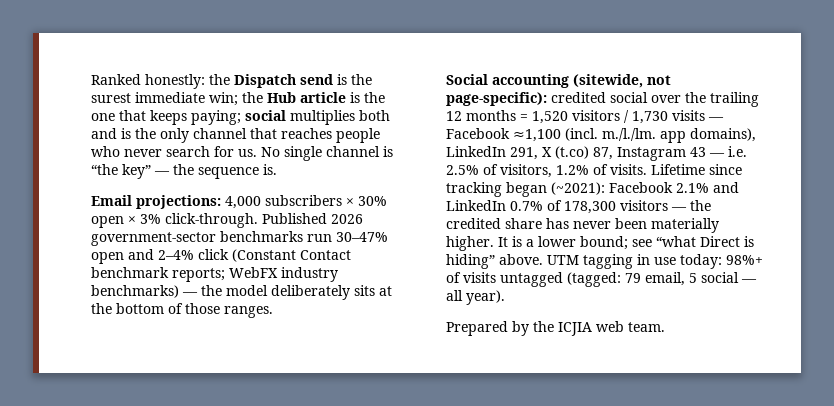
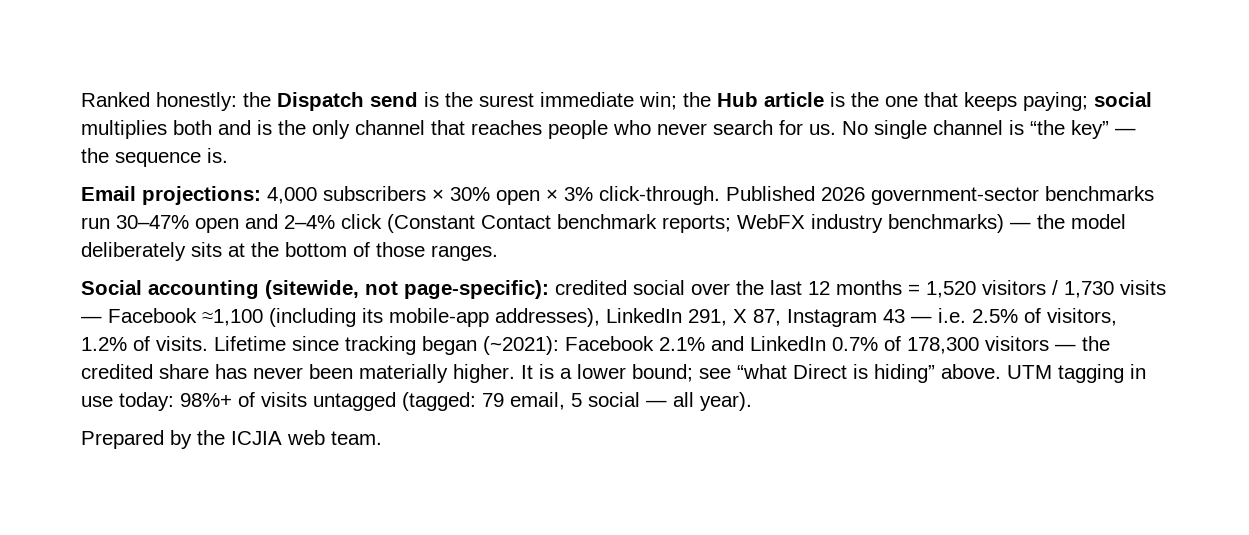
- Social accounting (sitewide, not page-specific): credited social over the trailing 12 months = 1,520 visitors / 1,730 visits — Facebook ≈1,100 (incl. m./l./lm. app domains), LinkedIn 291, X (t.co) 87, Instagram 43 — i.e. 2.5% of visitors, 1.2% of visits.
+ Social accounting (sitewide, not page-specific): credited social over the last 12 months = 1,520 visitors / 1,730 visits — Facebook ≈1,100 (including its mobile-app addresses), LinkedIn 291, X 87, Instagram 43 — i.e. 2.5% of visitors, 1.2% of visits.

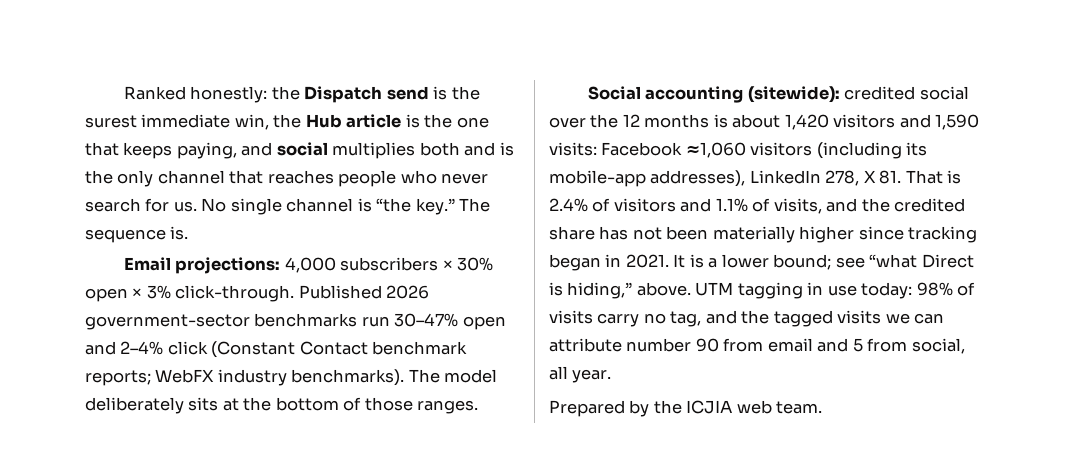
- Ranked honestly: the Dispatch send is the surest immediate win; the Hub article is the one that keeps paying; social multiplies both and is the only channel that reaches people who never search for us.
+ Ranked honestly: the Dispatch send is the surest immediate win, the Hub article is the one that keeps paying, and social multiplies both and is the only channel that reaches people who never search for us.
- No single channel is “the key” — the sequence is.
+ No single channel is “the key.” The sequence is.
- Published 2026 government-sector benchmarks run 30–47% open and 2–4% click (Constant Contact benchmark reports; WebFX industry benchmarks) — the model deliberately sits at the bottom of those ranges.
+ Published 2026 government-sector benchmarks run 30–47% open and 2–4% click (Constant Contact benchmark reports; WebFX industry benchmarks). The model deliberately sits at the bottom of those ranges.
- Social accounting (sitewide, not page-specific): credited social over the last 12 months = 1,520 visitors / 1,730 visits — Facebook ≈1,100 (including its mobile-app addresses), LinkedIn 291, X 87, Instagram 43 — i.e. 2.5% of visitors, 1.2% of visits. Lifetime since tracking began (~2021): Facebook 2.1% and LinkedIn 0.7% of 178,300 visitors — the credited share has never been materially higher.
+ Social accounting (sitewide): credited social over the 12 months is about 1,420 visitors and 1,590 visits: Facebook ≈1,060 visitors (including its mobile-app addresses), LinkedIn 278, X 81. That is 2.4% of visitors and 1.1% of visits, and the credited share has not been materially higher since tracking began in 2021.
- It is a lower bound; see “what Direct is hiding” above.
+ It is a lower bound; see “what Direct is hiding,” above.
- UTM tagging in use today: 98%+ of visits untagged (tagged: 79 email, 5 social — all year).
+ UTM tagging in use today: 98% of visits carry no tag, and the tagged visits we can attribute number 90 from email and 5 from social, all year.

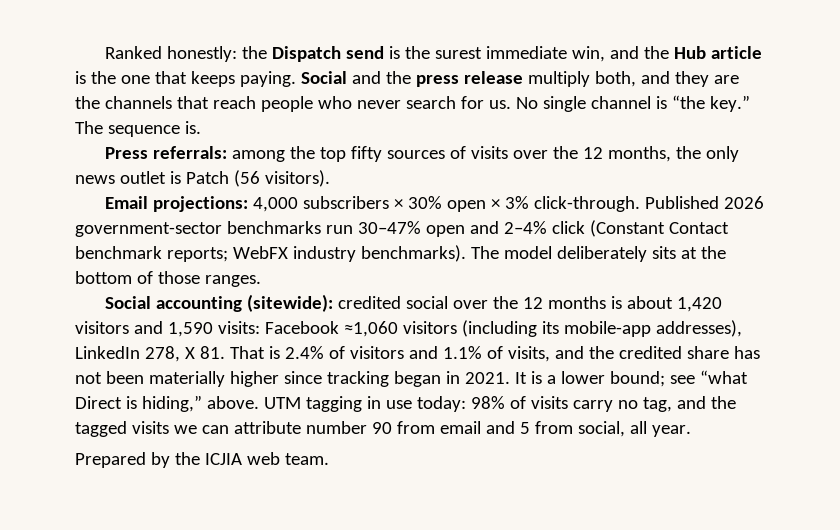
- Ranked honestly: the Dispatch send is the surest immediate win, the Hub article is the one that keeps paying, and social multiplies both and is the only channel that reaches people who never search for us.
+ Ranked honestly: the Dispatch send is the surest immediate win, and the Hub article is the one that keeps paying. Social and the press release multiply both, and they are the channels that reach people who never search for us.
+ Press referrals: among the top fifty sources of visits over the 12 months, the only news outlet is Patch (56 visitors).

